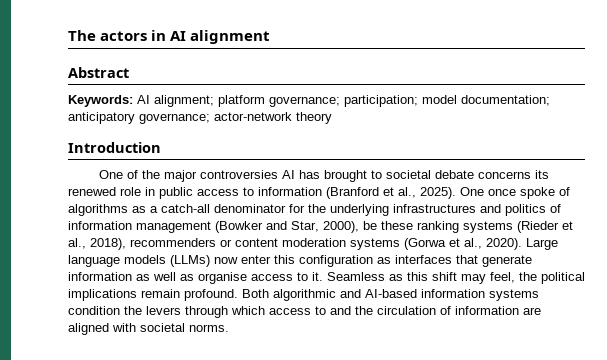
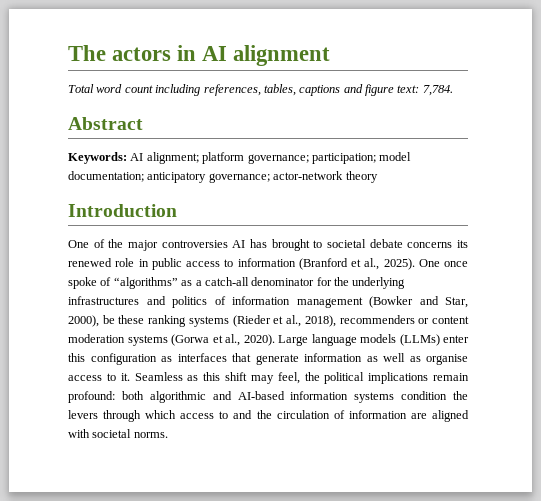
+ Total word count including references, tables, captions and figure text: 7,784.
- One once spoke of algorithms as a catch-all denominator for the underlying infrastructures and politics of information management (Bowker and Star, 2000), be these ranking systems (Rieder et al., 2018), recommenders or content moderation systems (Gorwa et al., 2020).
+ One once spoke of “algorithms” as a catch-all denominator for the underlying infrastructures and politics of information management (Bowker and Star, 2000), be these ranking systems (Rieder et al., 2018), recommenders or content moderation systems (Gorwa et al., 2020).
- Large language models (LLMs) now enter this configuration as interfaces that generate information as well as organise access to it.
+ Large language models (LLMs) enter this configuration as interfaces that generate information as well as organise access to it.
- Seamless as this shift may feel, the political implications remain profound. Both algorithmic and AI-based information systems condition the levers through which access to and the circulation of information are aligned with societal norms.
+ Seamless as this shift may feel, the political implications remain profound: both algorithmic and AI-based information systems condition the levers through which access to and the circulation of information are aligned with societal norms.

